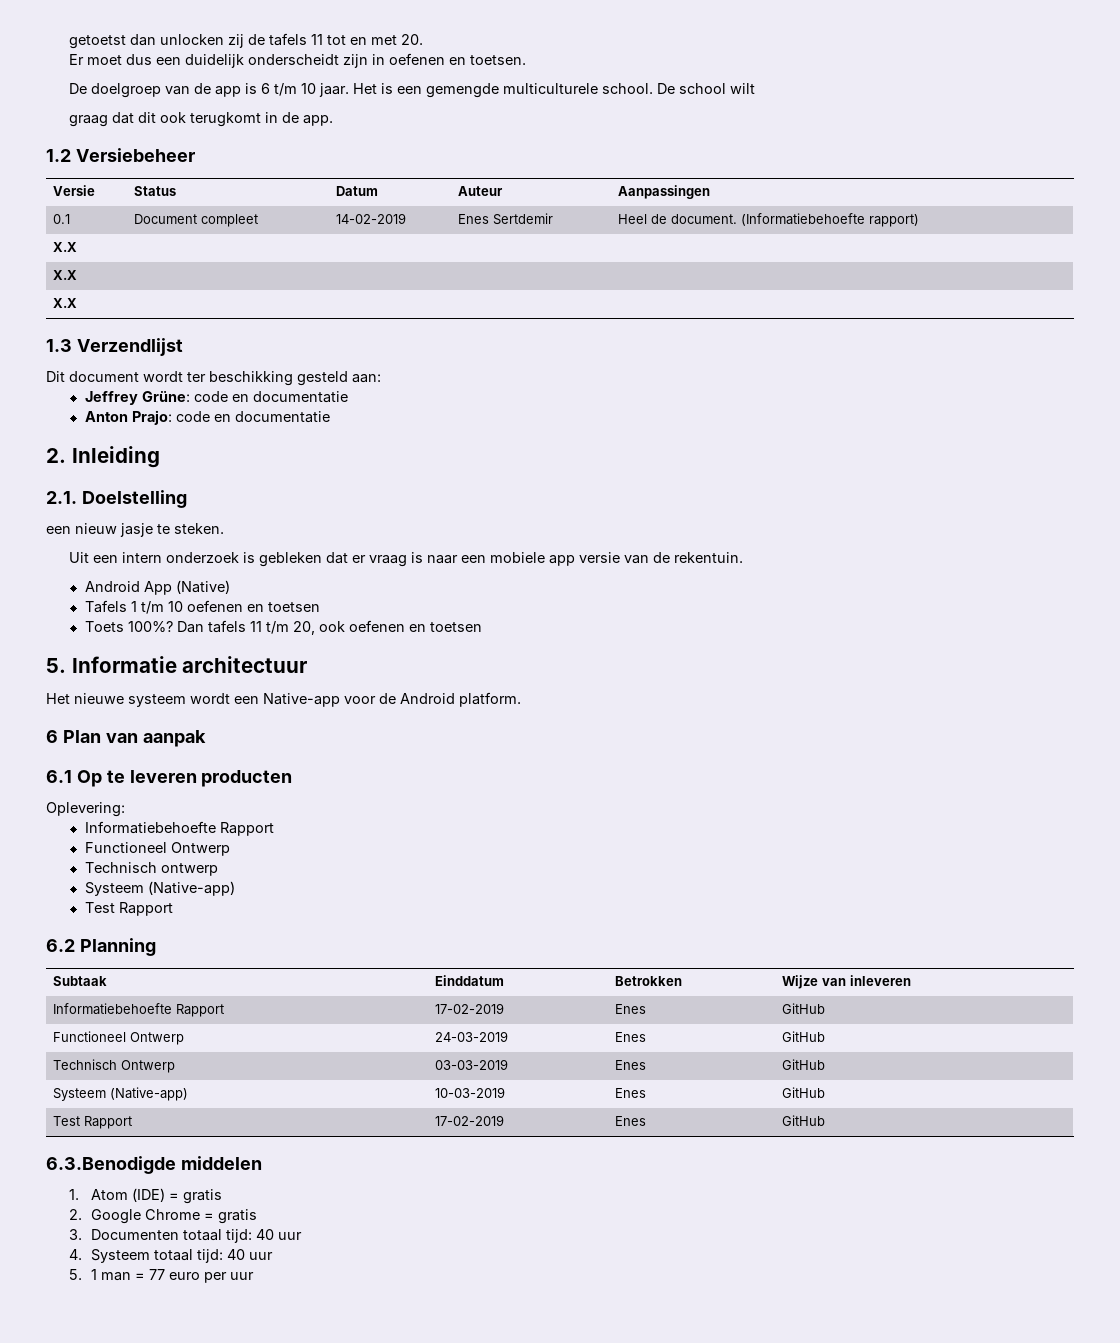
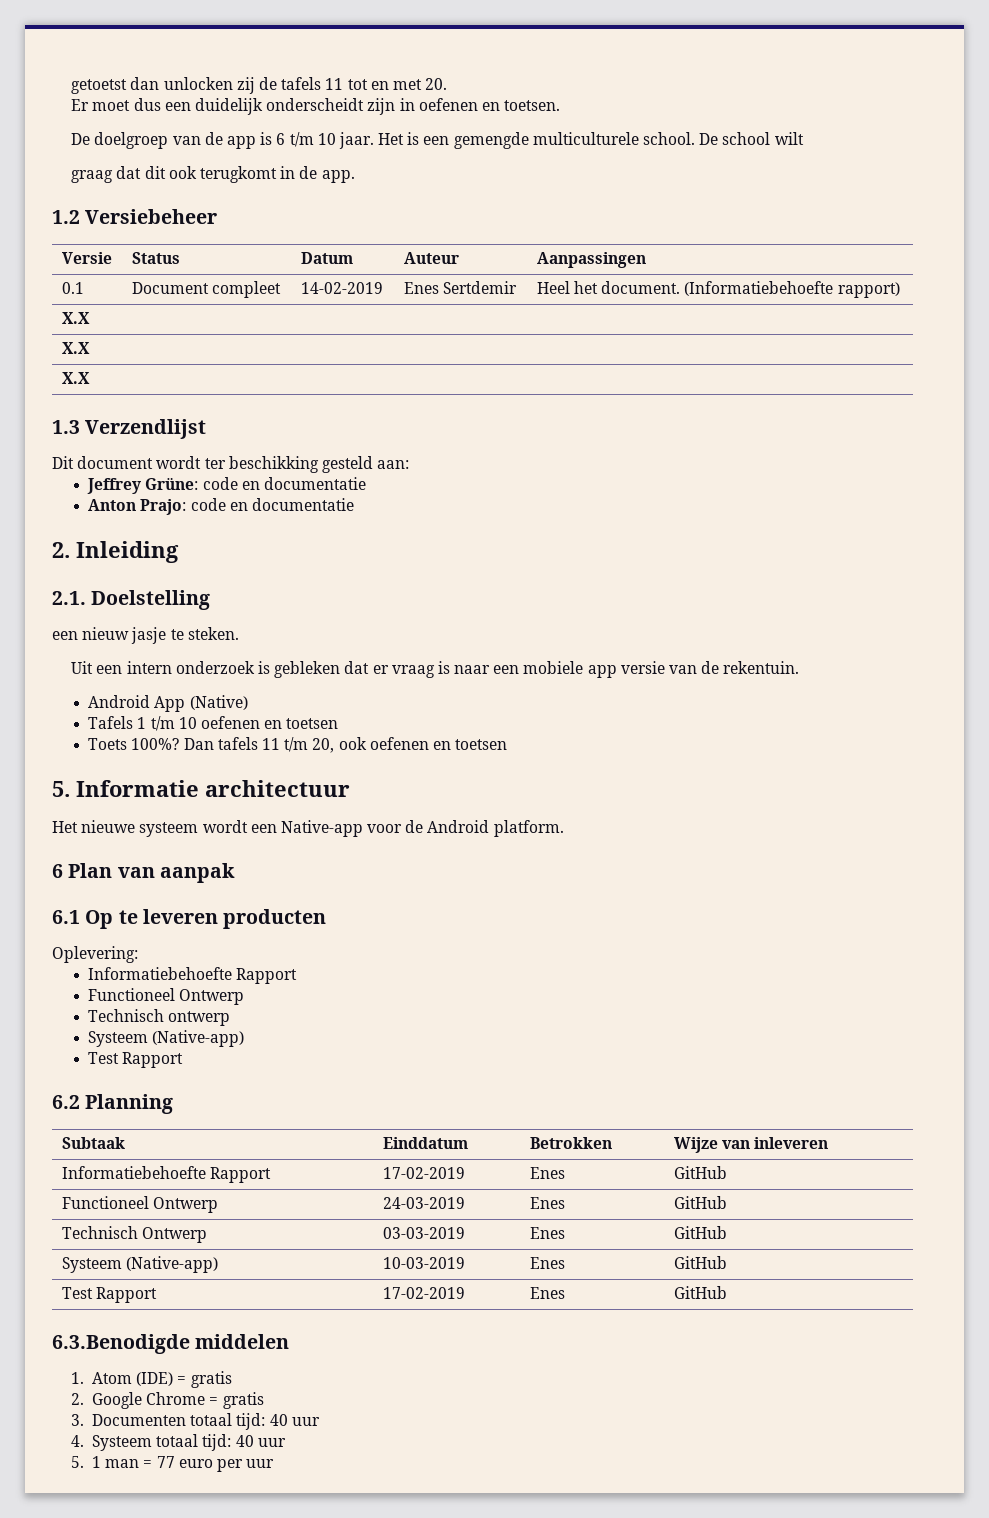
- 0.1 | Document compleet | 14-02-2019 | Enes Sertdemir | Heel de document. (Informatiebehoefte rapport)
+ 0.1 | Document compleet | 14-02-2019 | Enes Sertdemir | Heel het document. (Informatiebehoefte rapport)

